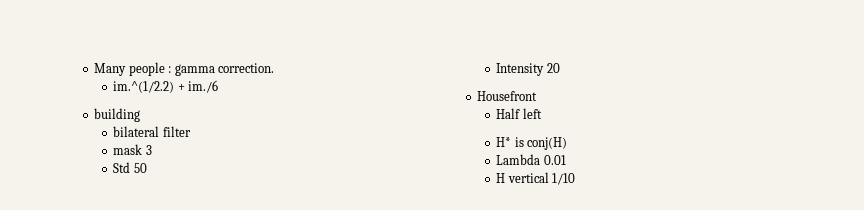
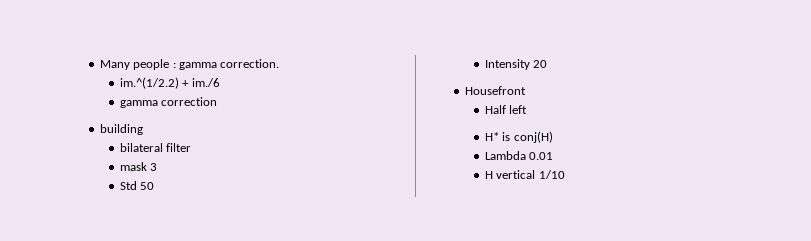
+ gamma correction

